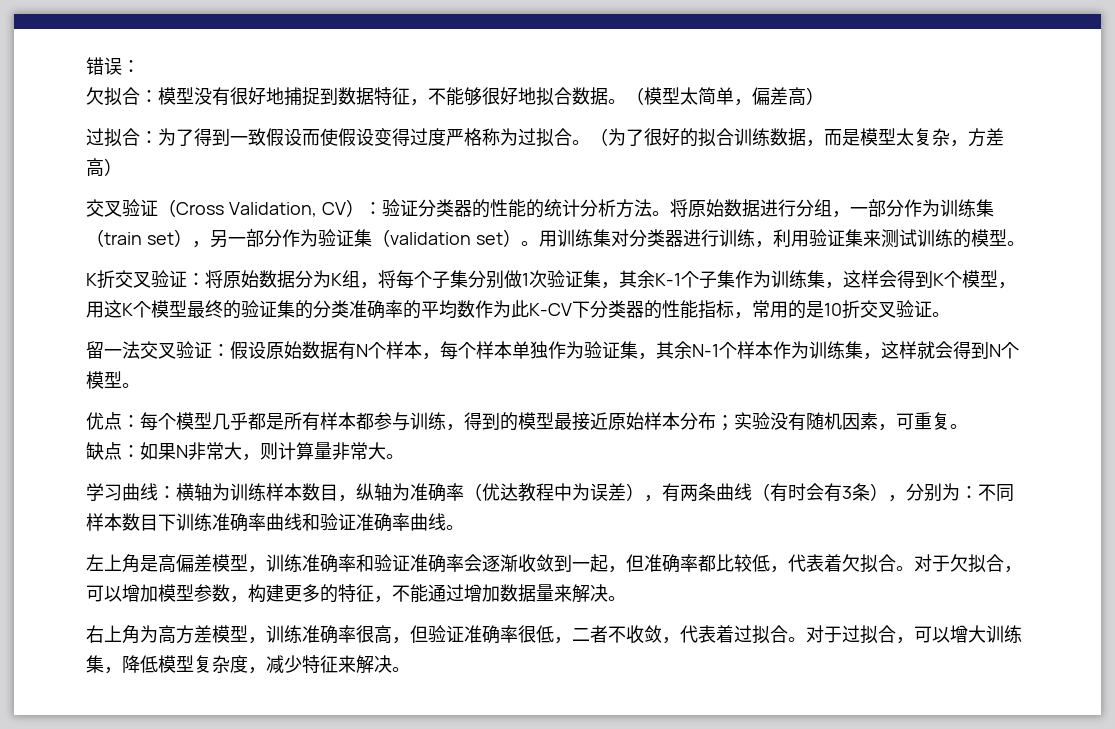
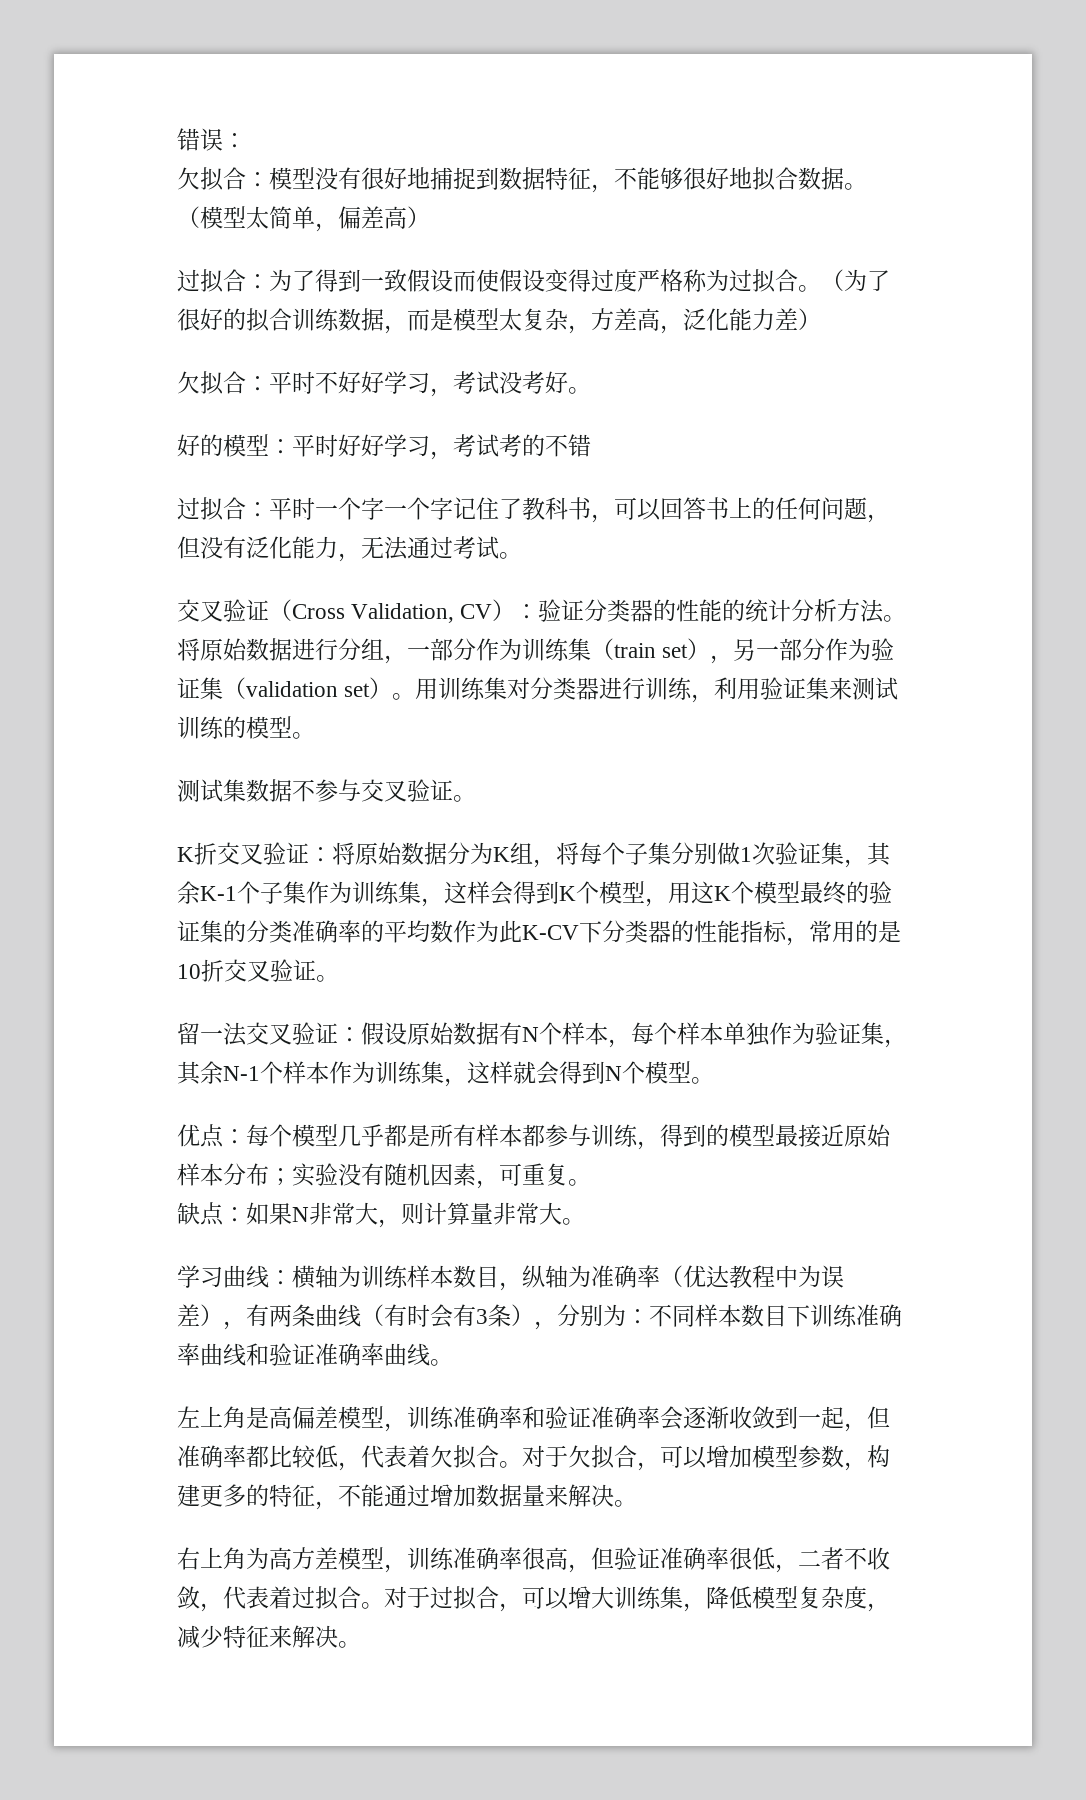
- （为了很好的拟合训练数据，而是模型太复杂，方差高）
+ （为了很好的拟合训练数据，而是模型太复杂，方差高，泛化能力差）
+ 欠拟合：平时不好好学习，考试没考好。
+ 好的模型：平时好好学习，考试考的不错
+ 过拟合：平时一个字一个字记住了教科书，可以回答书上的任何问题，但没有泛化能力，无法通过考试。
+ 测试集数据不参与交叉验证。

